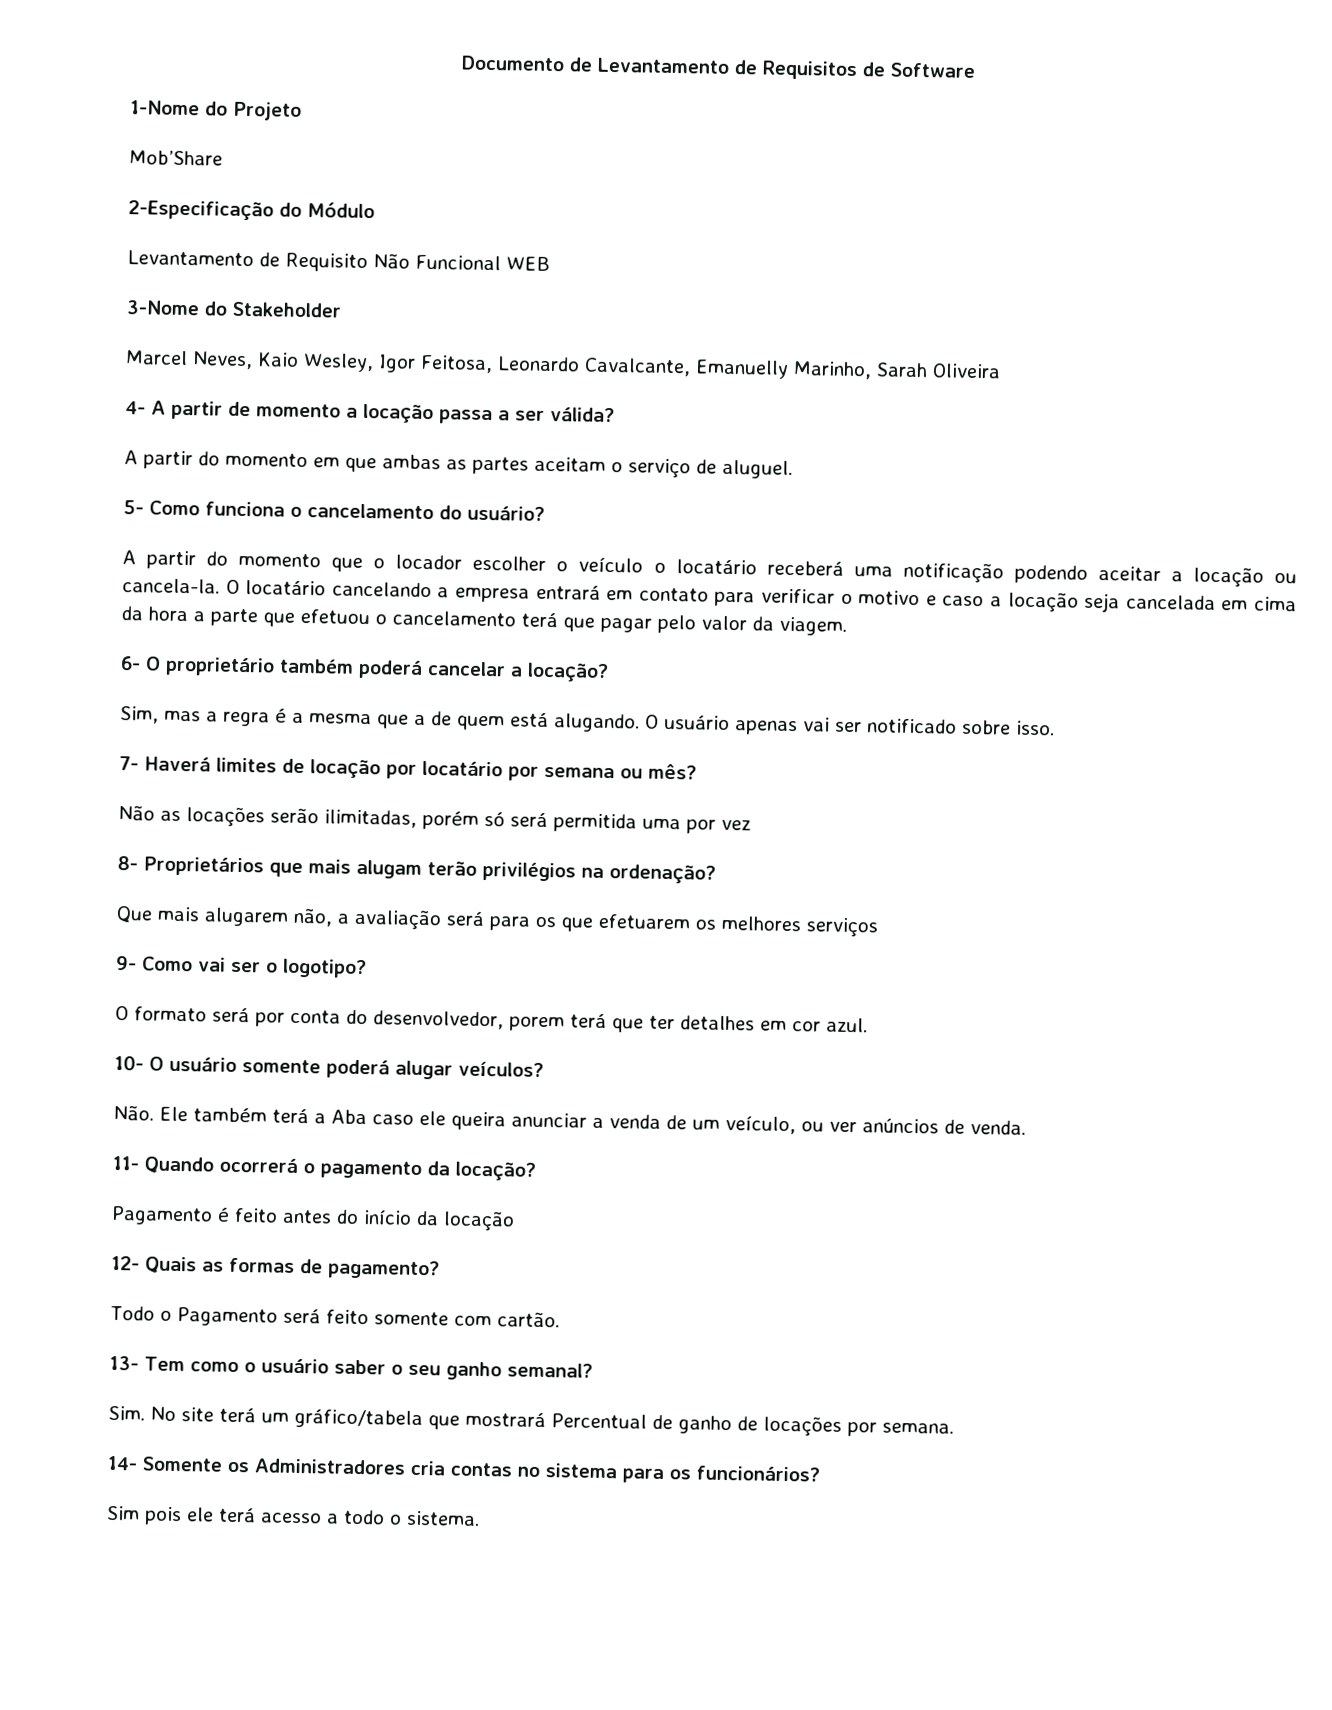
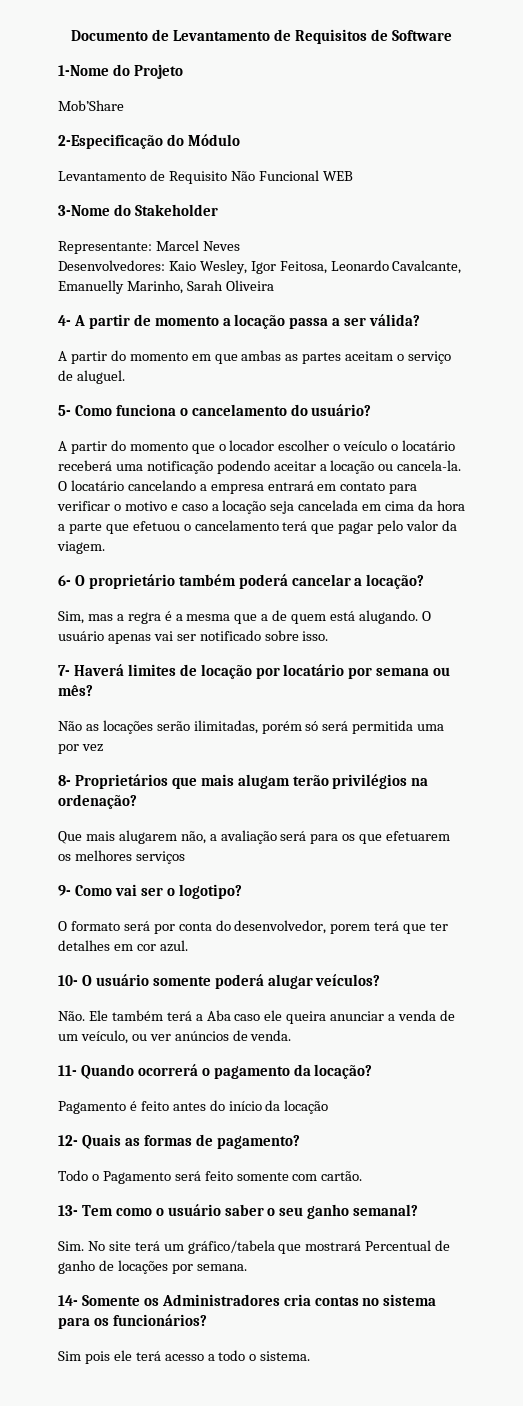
- Marcel Neves, Kaio Wesley, Igor Feitosa, Leonardo Cavalcante, Emanuelly Marinho, Sarah Oliveira
+ Representante: Marcel Neves
+ Desenvolvedores: Kaio Wesley, Igor Feitosa, Leonardo Cavalcante, Emanuelly Marinho, Sarah Oliveira

